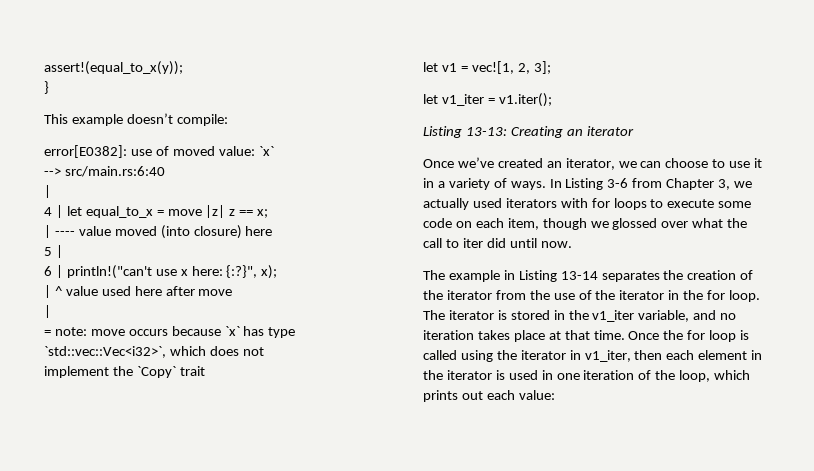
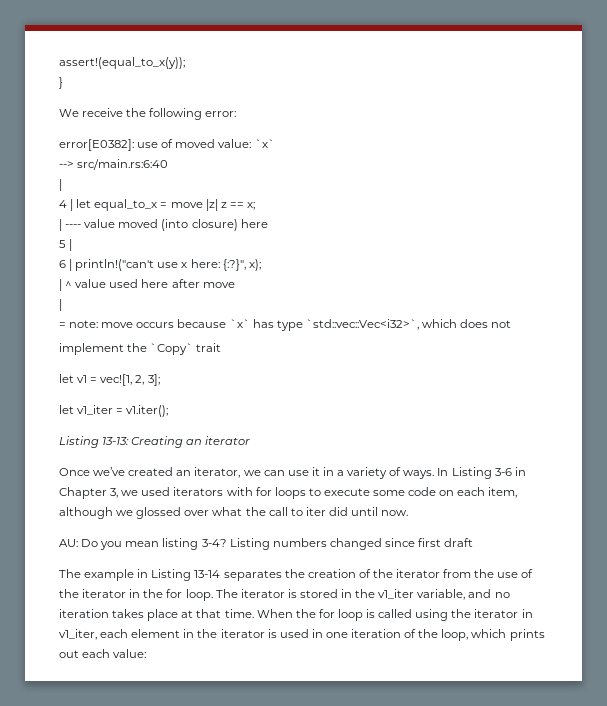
- This example doesn’t compile:
+ We receive the following error:
- Once we’ve created an iterator, we can choose to use it in a variety of ways.
+ Once we’ve created an iterator, we can use it in a variety of ways.
- In Listing 3-6 from Chapter 3, we actually used iterators with for loops to execute some code on each item, though we glossed over what the call to iter did until now.
+ In Listing 3-6 in Chapter 3, we used iterators with for loops to execute some code on each item, although we glossed over what the call to iter did until now.
+ AU: Do you mean listing 3-4? Listing numbers changed since first draft
- Once the for loop is called using the iterator in v1_iter, then each element in the iterator is used in one iteration of the loop, which prints out each value:
+ When the for loop is called using the iterator in v1_iter, each element in the iterator is used in one iteration of the loop, which prints out each value:

